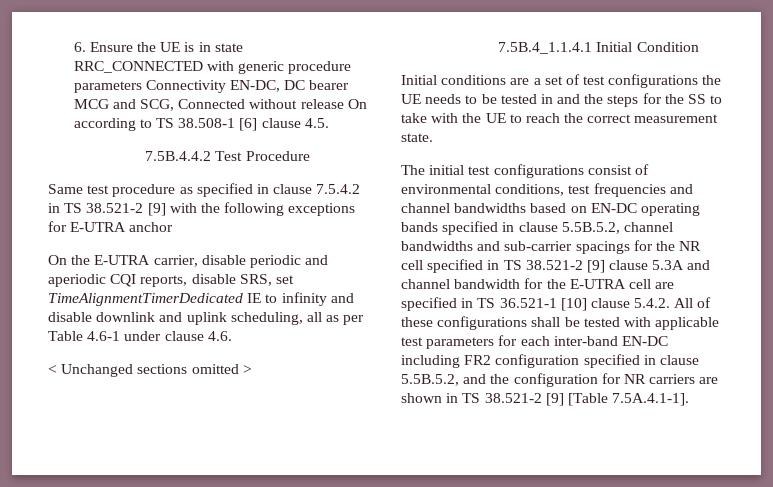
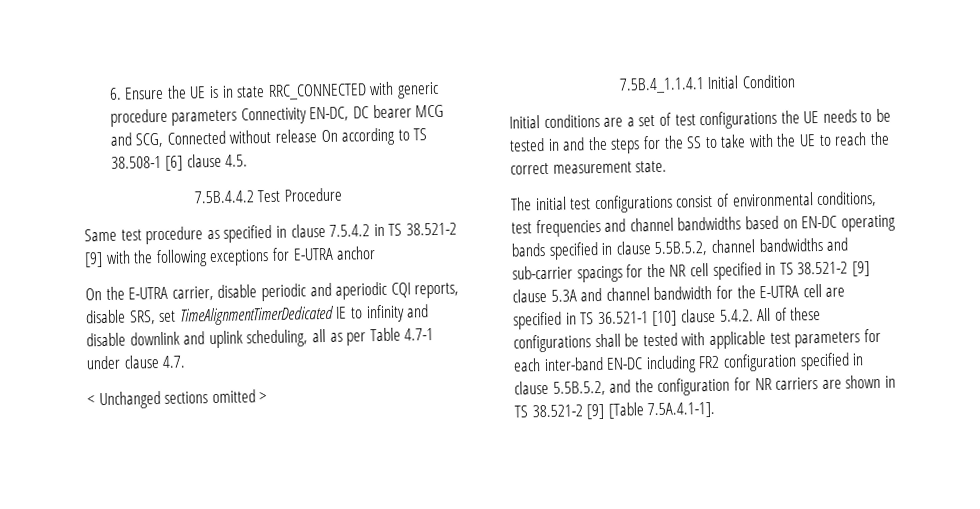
- On the E-UTRA carrier, disable periodic and aperiodic CQI reports, disable SRS, set TimeAlignmentTimerDedicated IE to infinity and disable downlink and uplink scheduling, all as per Table 4.6-1 under clause 4.6.
+ On the E-UTRA carrier, disable periodic and aperiodic CQI reports, disable SRS, set TimeAlignmentTimerDedicated IE to infinity and disable downlink and uplink scheduling, all as per Table 4.7-1 under clause 4.7.

